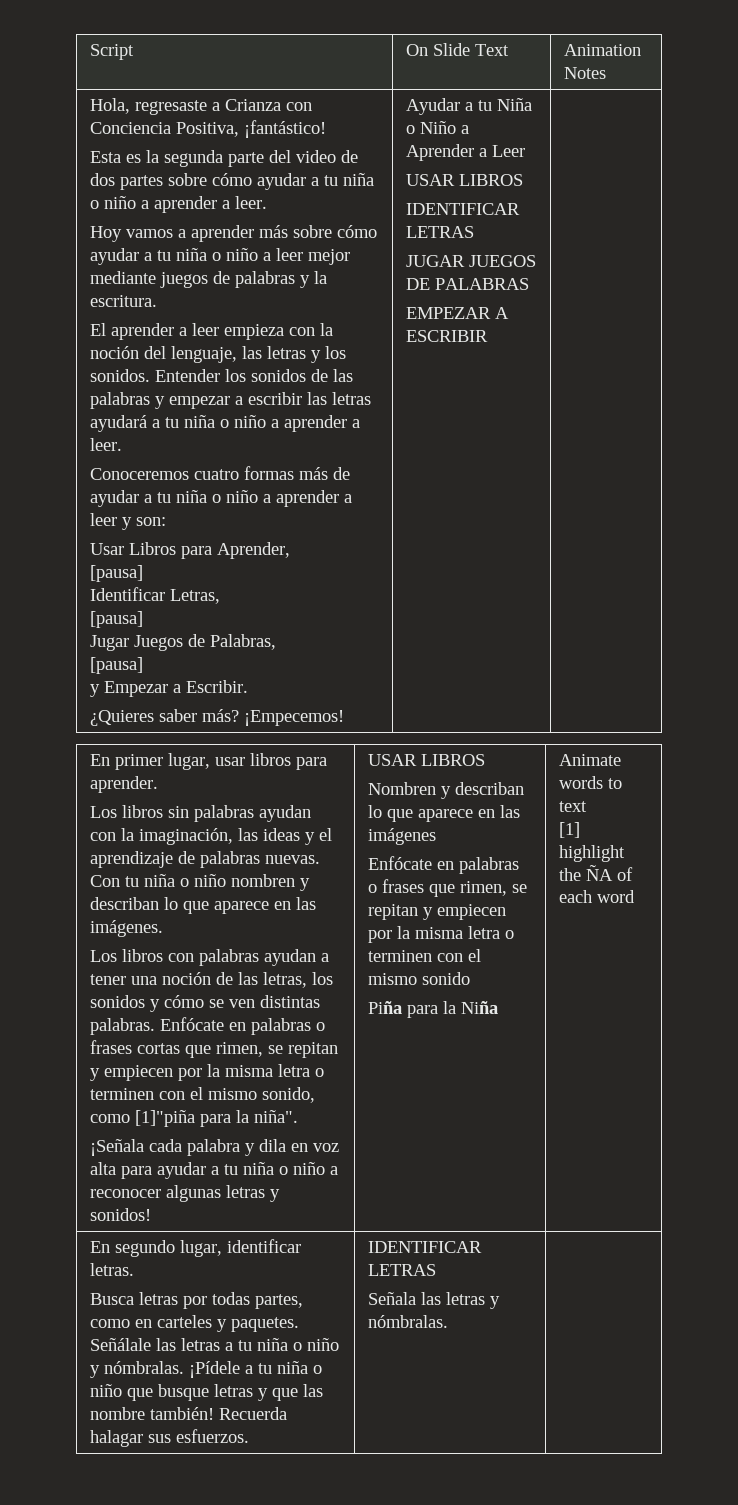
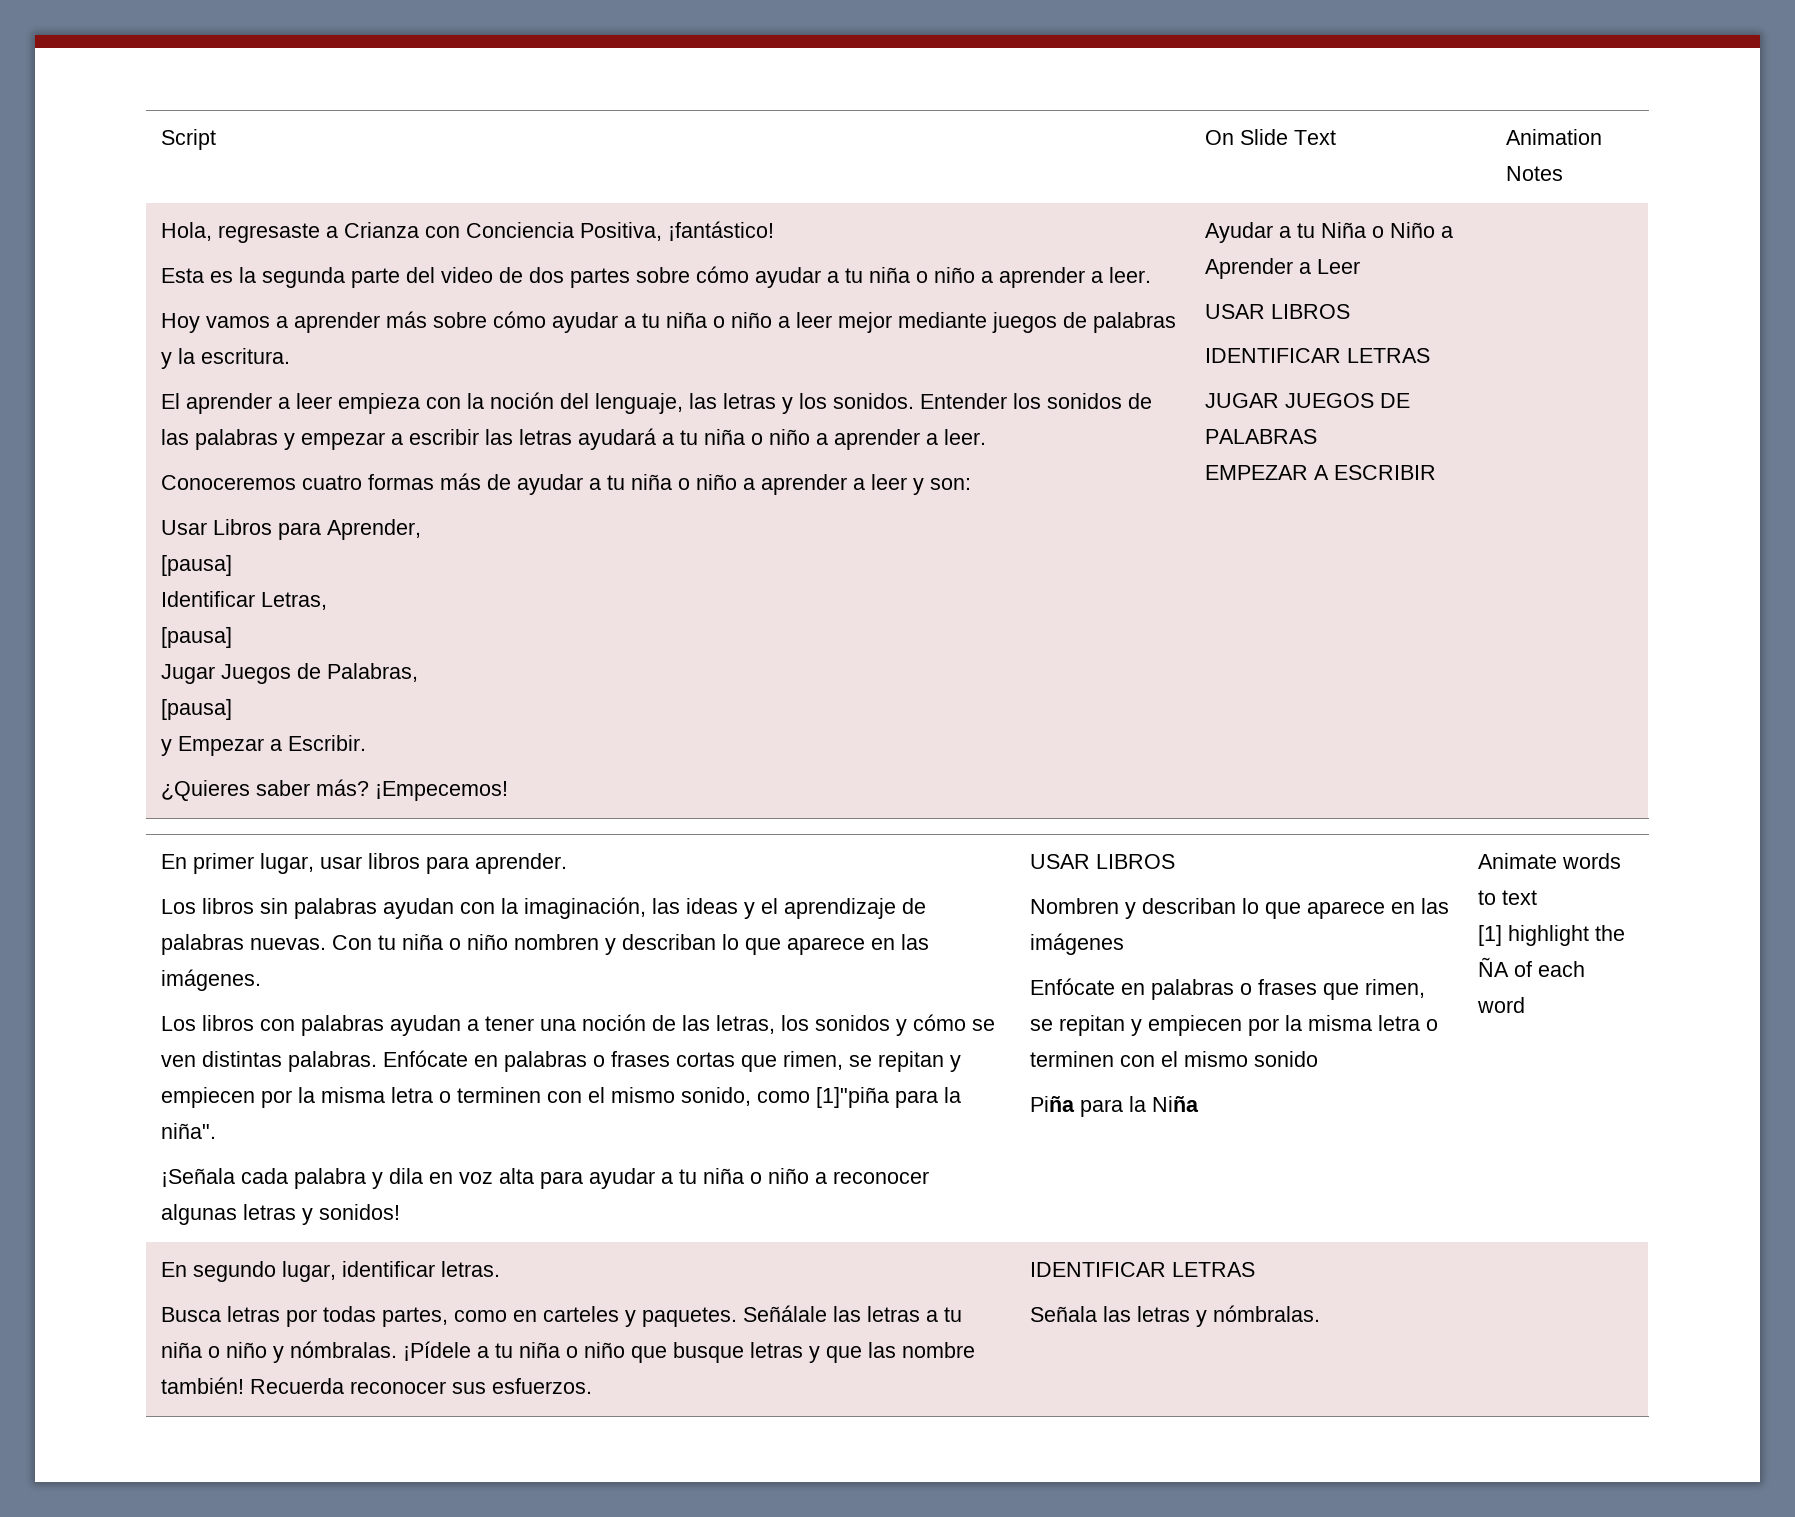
- Recuerda halagar sus esfuerzos.
+ Recuerda reconocer sus esfuerzos.

